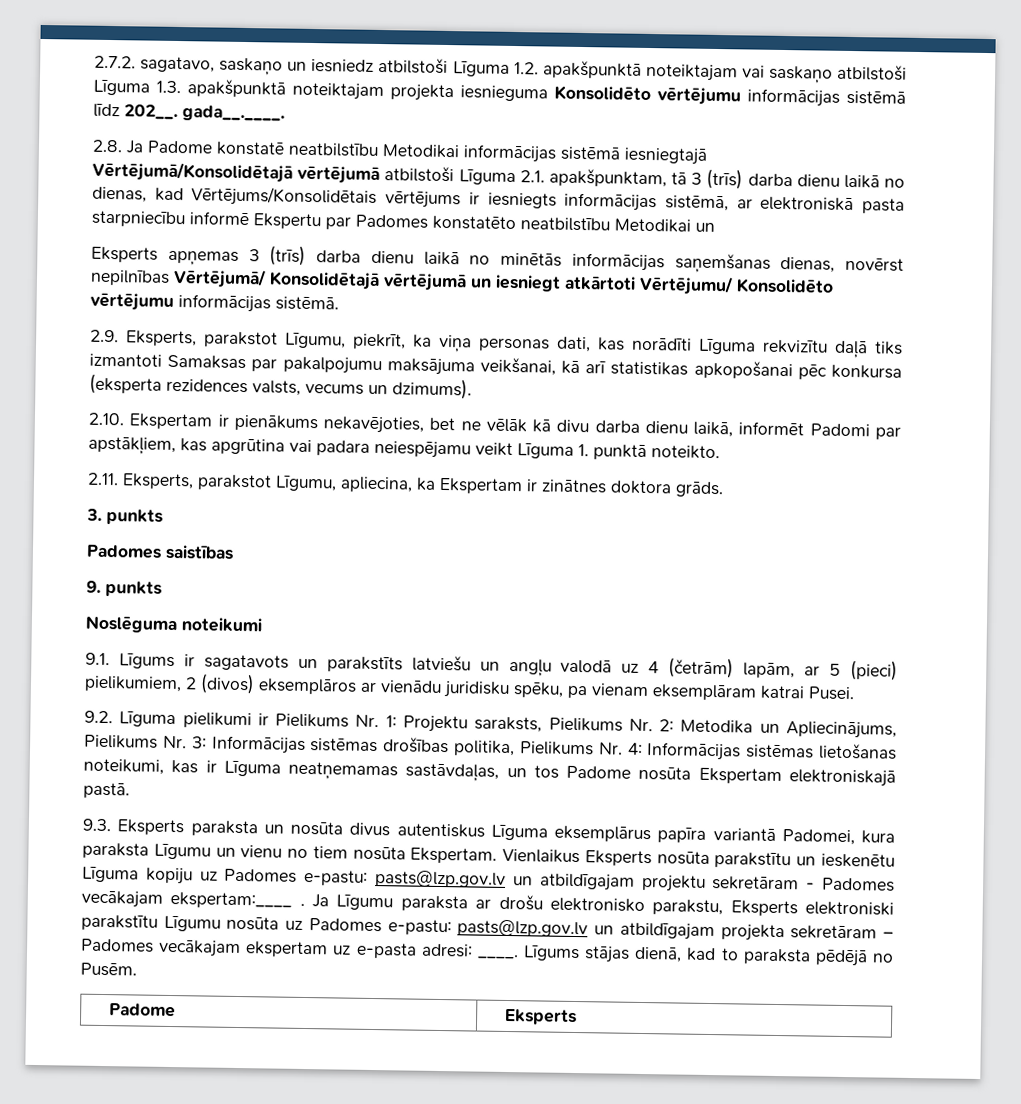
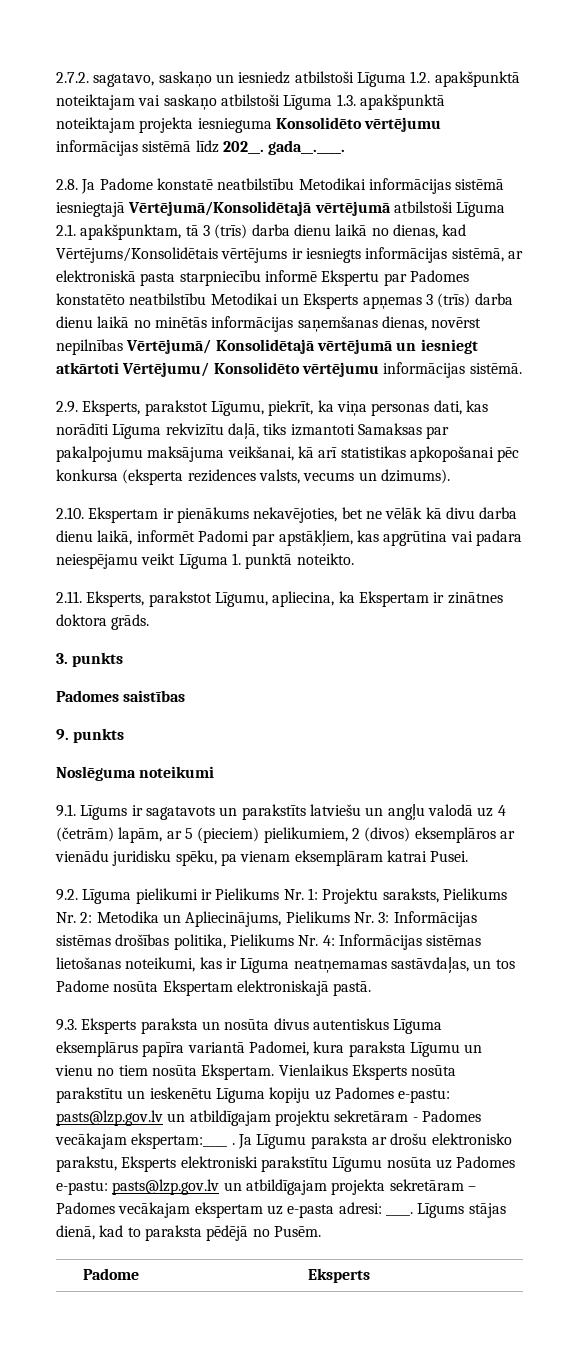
- 2.8. Ja Padome konstatē neatbilstību Metodikai informācijas sistēmā iesniegtajā Vērtējumā/Konsolidētajā vērtējumā atbilstoši Līguma 2.1. apakšpunktam, tā 3 (trīs) darba dienu laikā no dienas, kad Vērtējums/Konsolidētais vērtējums ir iesniegts informācijas sistēmā, ar elektroniskā pasta starpniecību informē Ekspertu par Padomes konstatēto neatbilstību Metodikai un
- Eksperts apņemas 3 (trīs) darba dienu laikā no minētās informācijas saņemšanas dienas, novērst nepilnības Vērtējumā/ Konsolidētajā vērtējumā un iesniegt atkārtoti Vērtējumu/ Konsolidēto vērtējumu informācijas sistēmā.
+ 2.8. Ja Padome konstatē neatbilstību Metodikai informācijas sistēmā iesniegtajā Vērtējumā/Konsolidētajā vērtējumā atbilstoši Līguma 2.1. apakšpunktam, tā 3 (trīs) darba dienu laikā no dienas, kad Vērtējums/Konsolidētais vērtējums ir iesniegts informācijas sistēmā, ar elektroniskā pasta starpniecību informē Ekspertu par Padomes konstatēto neatbilstību Metodikai un Eksperts apņemas 3 (trīs) darba dienu laikā no minētās informācijas saņemšanas dienas, novērst nepilnības Vērtējumā/ Konsolidētajā vērtējumā un iesniegt atkārtoti Vērtējumu/ Konsolidēto vērtējumu informācijas sistēmā.
- 2.9. Eksperts, parakstot Līgumu, piekrīt, ka viņa personas dati, kas norādīti Līguma rekvizītu daļā tiks izmantoti Samaksas par pakalpojumu maksājuma veikšanai, kā arī statistikas apkopošanai pēc konkursa (eksperta rezidences valsts, vecums un dzimums).
+ 2.9. Eksperts, parakstot Līgumu, piekrīt, ka viņa personas dati, kas norādīti Līguma rekvizītu daļā, tiks izmantoti Samaksas par pakalpojumu maksājuma veikšanai, kā arī statistikas apkopošanai pēc konkursa (eksperta rezidences valsts, vecums un dzimums).
- 9.1. Līgums ir sagatavots un parakstīts latviešu un angļu valodā uz 4 (četrām) lapām, ar 5 (pieci) pielikumiem, 2 (divos) eksemplāros ar vienādu juridisku spēku, pa vienam eksemplāram katrai Pusei.
+ 9.1. Līgums ir sagatavots un parakstīts latviešu un angļu valodā uz 4 (četrām) lapām, ar 5 (pieciem) pielikumiem, 2 (divos) eksemplāros ar vienādu juridisku spēku, pa vienam eksemplāram katrai Pusei.

